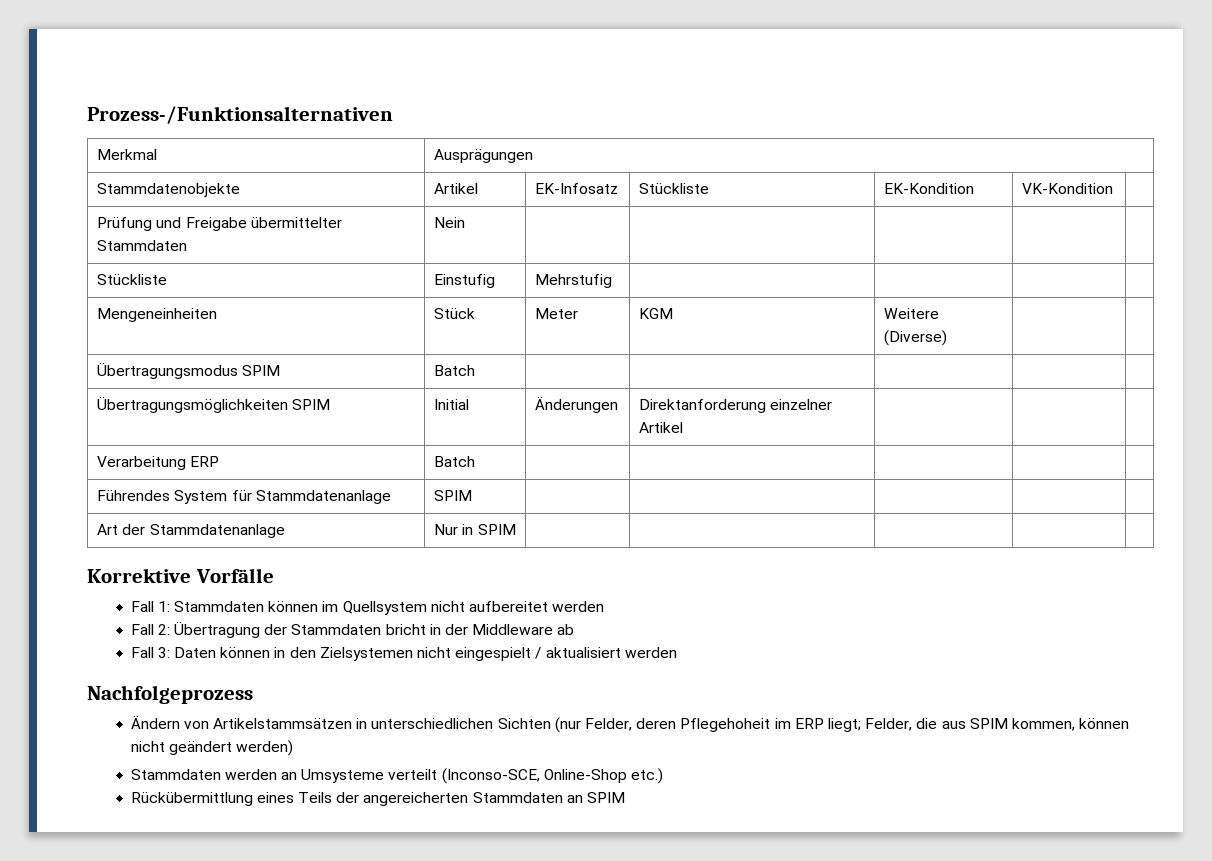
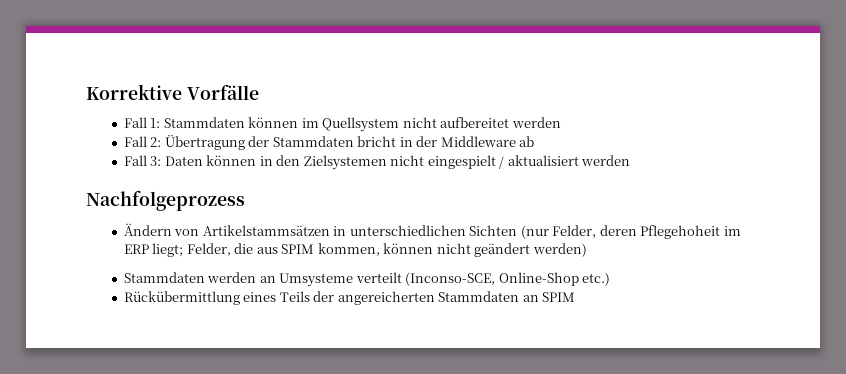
- Prozess-/Funktionsalternativen
- Merkmal | Ausprägungen
- Stammdatenobjekte | Artikel | EK-Infosatz | Stückliste | EK-Kondition | VK-Kondition |
- Prüfung und Freigabe übermittelter Stammdaten | Nein | | | | |
- Stückliste | Einstufig | Mehrstufig | | | |
- Mengeneinheiten | Stück | Meter | KGM | Weitere (Diverse) | |
- Übertragungsmodus SPIM | Batch | | | | |
- Übertragungsmöglichkeiten SPIM | Initial | Änderungen | Direktanforderung einzelner Artikel | | |
- Verarbeitung ERP | Batch | | | | |
- Führendes System für Stammdatenanlage | SPIM | | | | |
- Art der Stammdatenanlage | Nur in SPIM | | | | |

